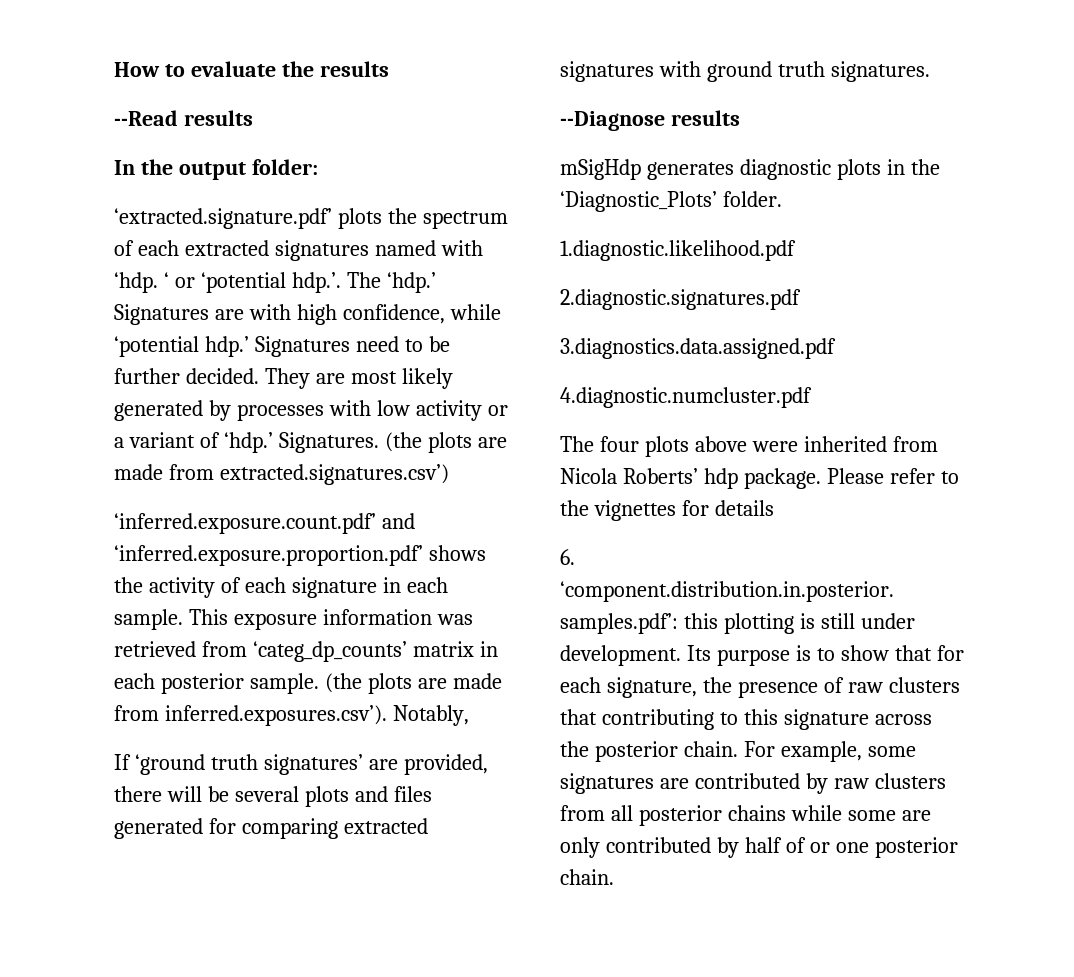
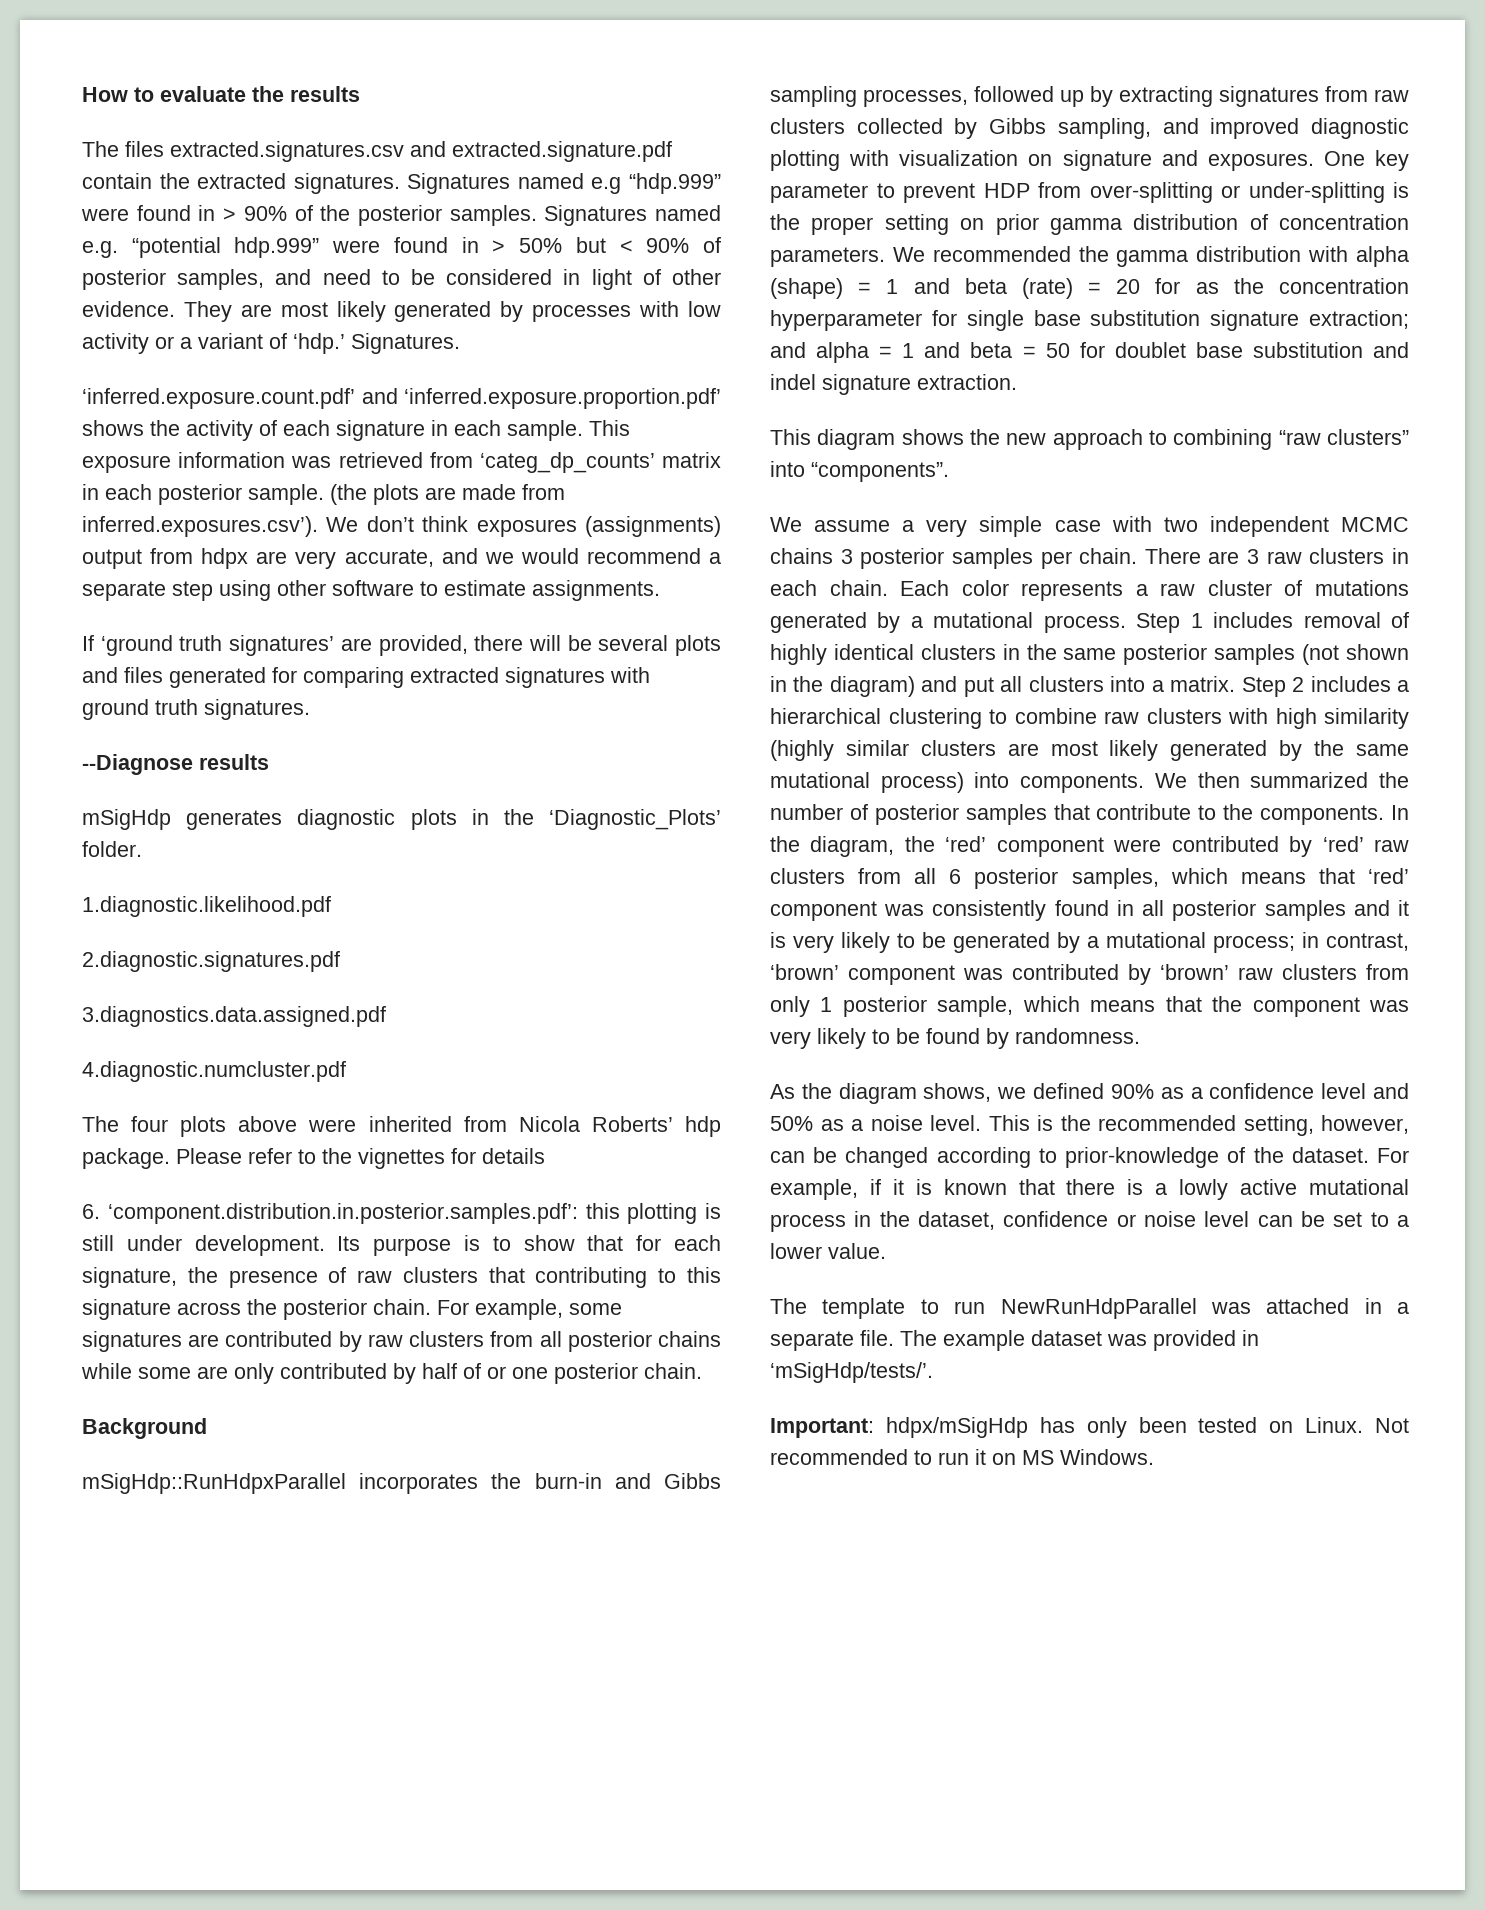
- --Read results
- In the output folder:
- ‘extracted.signature.pdf’ plots the spectrum of each extracted signatures named with ‘hdp. ‘ or ‘potential hdp.’. The ‘hdp.’ Signatures are with high confidence, while ‘potential hdp.’ Signatures need to be further decided.
+ The files extracted.signatures.csv and extracted.signature.pdf contain the extracted signatures. Signatures named e.g “hdp.999” were found in > 90% of the posterior samples. Signatures named e.g. “potential hdp.999” were found in > 50% but < 90% of posterior samples, and need to be considered in light of other evidence.
- (the plots are made from extracted.signatures.csv’)
- (the plots are made from inferred.exposures.csv’). Notably,
+ (the plots are made from inferred.exposures.csv’). We don’t think exposures (assignments) output from hdpx are very accurate, and we would recommend a separate step using other software to estimate assignments.
+ Background
+ mSigHdp::RunHdpxParallel incorporates the burn-in and Gibbs sampling processes, followed up by extracting signatures from raw clusters collected by Gibbs sampling, and improved diagnostic plotting with visualization on signature and exposures. One key parameter to prevent HDP from over-splitting or under-splitting is the proper setting on prior gamma distribution of concentration parameters. We recommended the gamma distribution with alpha (shape) = 1 and beta (rate) = 20 for as the concentration hyperparameter for single base substitution signature extraction; and alpha = 1 and beta = 50 for doublet base substitution and indel signature extraction.
+ This diagram shows the new approach to combining “raw clusters” into “components”.
+ We assume a very simple case with two independent MCMC chains 3 posterior samples per chain. There are 3 raw clusters in each chain. Each color represents a raw cluster of mutations generated by a mutational process. Step 1 includes removal of highly identical clusters in the same posterior samples (not shown in the diagram) and put all clusters into a matrix. Step 2 includes a hierarchical clustering to combine raw clusters with high similarity (highly similar clusters are most likely generated by the same mutational process) into components. We then summarized the number of posterior samples that contribute to the components. In the diagram, the ‘red’ component were contributed by ‘red’ raw clusters from all 6 posterior samples, which means that ‘red’ component was consistently found in all posterior samples and it is very likely to be generated by a mutational process; in contrast, ‘brown’ component was contributed by ‘brown’ raw clusters from only 1 posterior sample, which means that the component was very likely to be found by randomness.
+ As the diagram shows, we defined 90% as a confidence level and 50% as a noise level. This is the recommended setting, however, can be changed according to prior-knowledge of the dataset. For example, if it is known that there is a lowly active mutational process in the dataset, confidence or noise level can be set to a lower value.
+ The template to run NewRunHdpParallel was attached in a separate file. The example dataset was provided in ‘mSigHdp/tests/’.
+ Important: hdpx/mSigHdp has only been tested on Linux. Not recommended to run it on MS Windows.

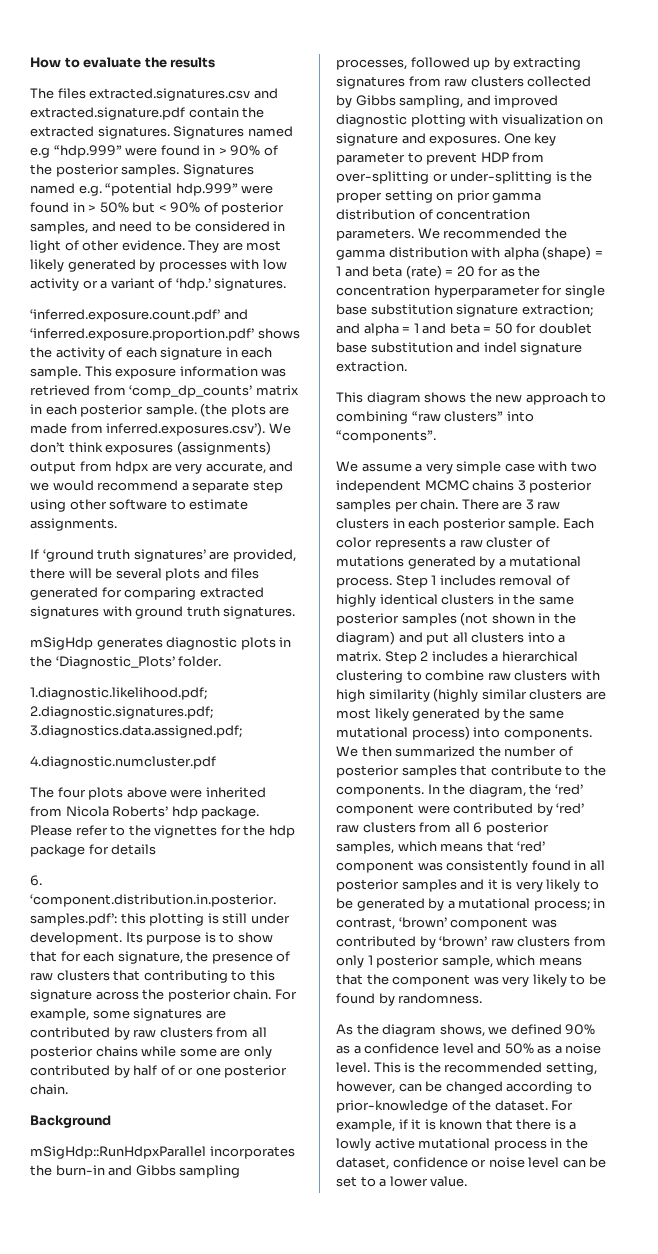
- They are most likely generated by processes with low activity or a variant of ‘hdp.’ Signatures.
+ They are most likely generated by processes with low activity or a variant of ‘hdp.’ signatures.
- This exposure information was retrieved from ‘categ_dp_counts’ matrix in each posterior sample.
+ This exposure information was retrieved from ‘comp_dp_counts’ matrix in each posterior sample.
- --Diagnose results
- 1.diagnostic.likelihood.pdf
- 2.diagnostic.signatures.pdf
- 3.diagnostics.data.assigned.pdf
+ 1.diagnostic.likelihood.pdf; 2.diagnostic.signatures.pdf; 3.diagnostics.data.assigned.pdf;
- Please refer to the vignettes for details
+ Please refer to the vignettes for the hdp package for details
- There are 3 raw clusters in each chain.
+ There are 3 raw clusters in each posterior sample.
- The template to run NewRunHdpParallel was attached in a separate file. The example dataset was provided in ‘mSigHdp/tests/’.
- Important: hdpx/mSigHdp has only been tested on Linux. Not recommended to run it on MS Windows.

